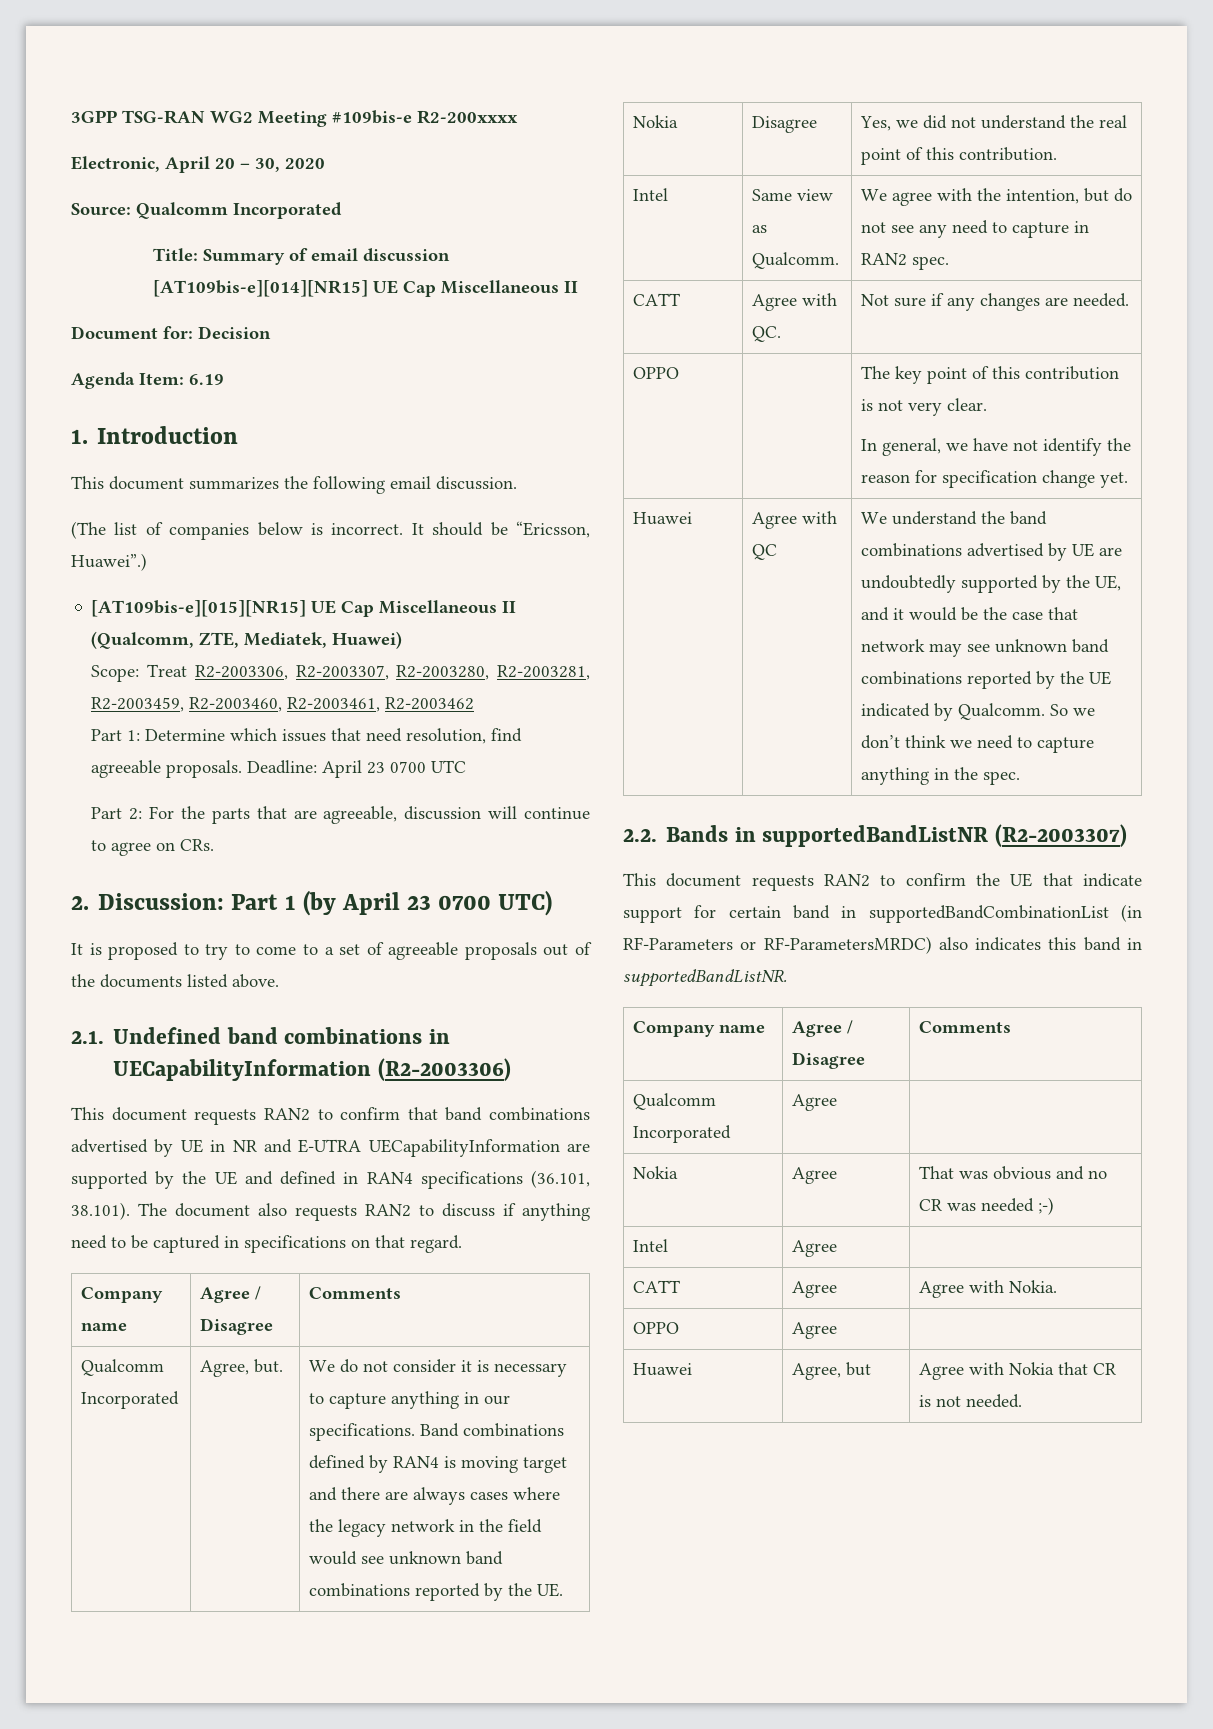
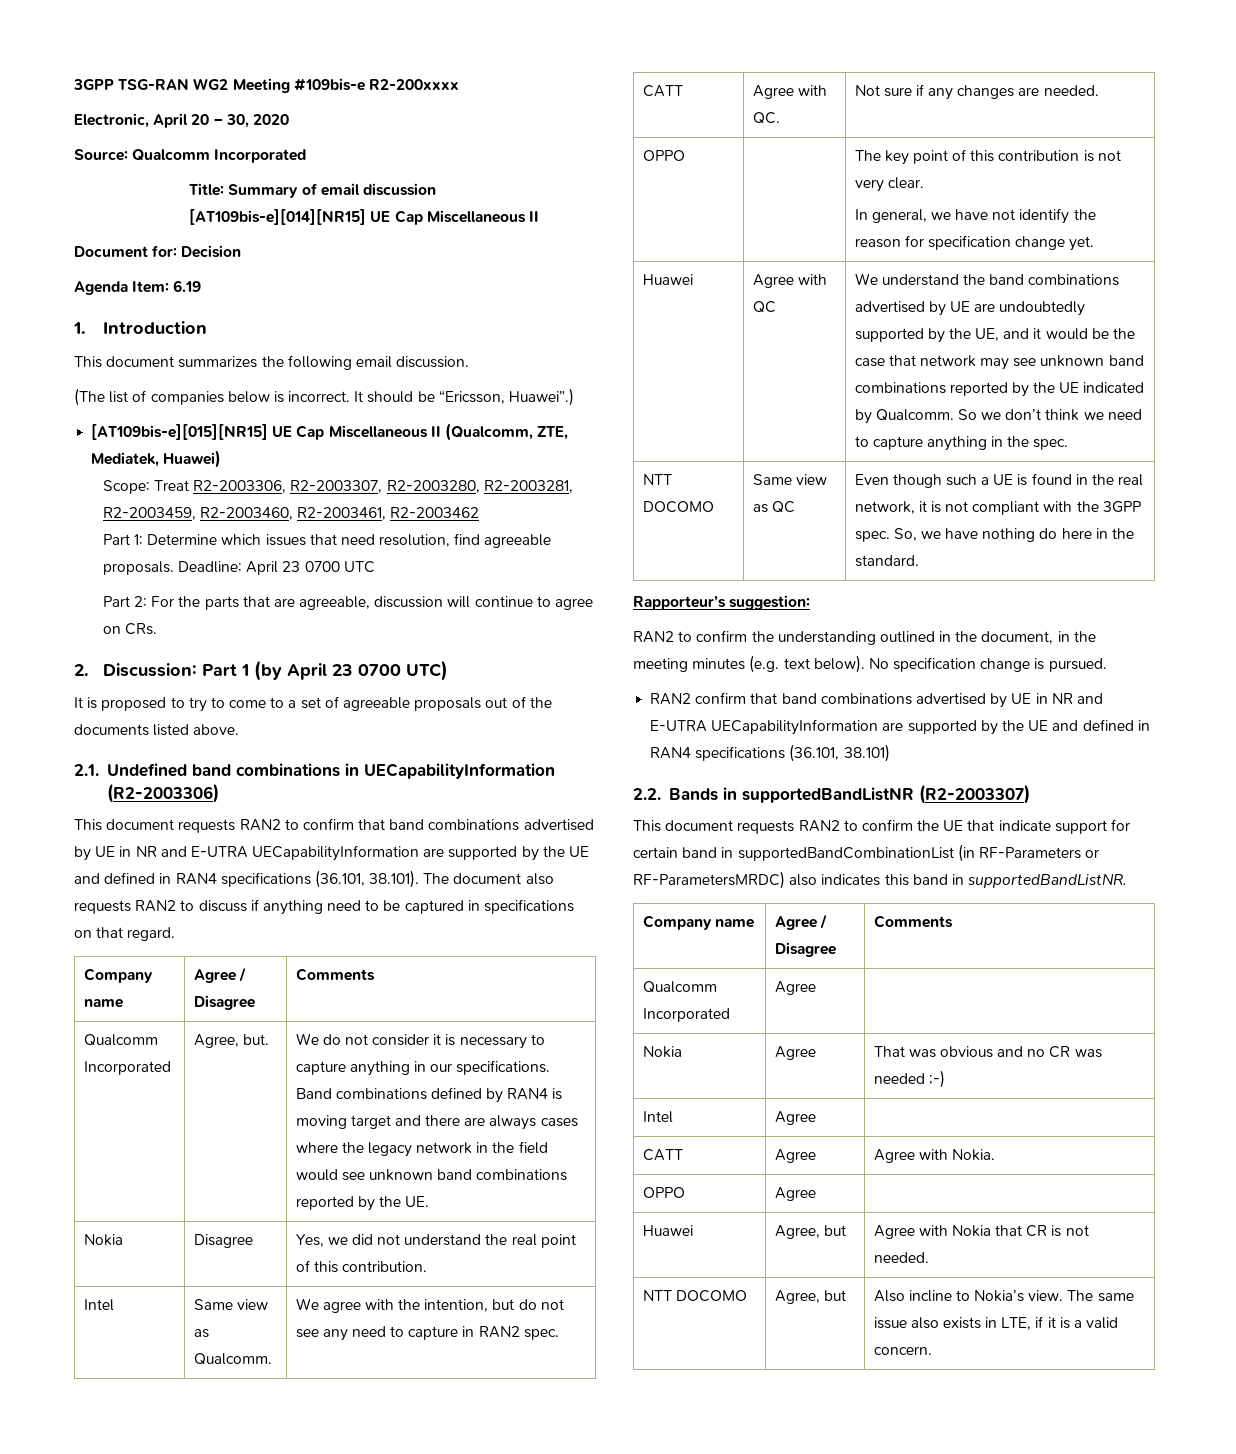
+ NTT DOCOMO | Same view as QC | Even though such a UE is found in the real network, it is not compliant with the 3GPP spec. So, we have nothing do here in the standard.
+ Rapporteur’s suggestion:
+ RAN2 to confirm the understanding outlined in the document, in the meeting minutes (e.g. text below). No specification change is pursued.
+ RAN2 confirm that band combinations advertised by UE in NR and E-UTRA UECapabilityInformation are supported by the UE and defined in RAN4 specifications (36.101, 38.101)
+ NTT DOCOMO | Agree, but | Also incline to Nokia’s view. The same issue also exists in LTE, if it is a valid concern.

